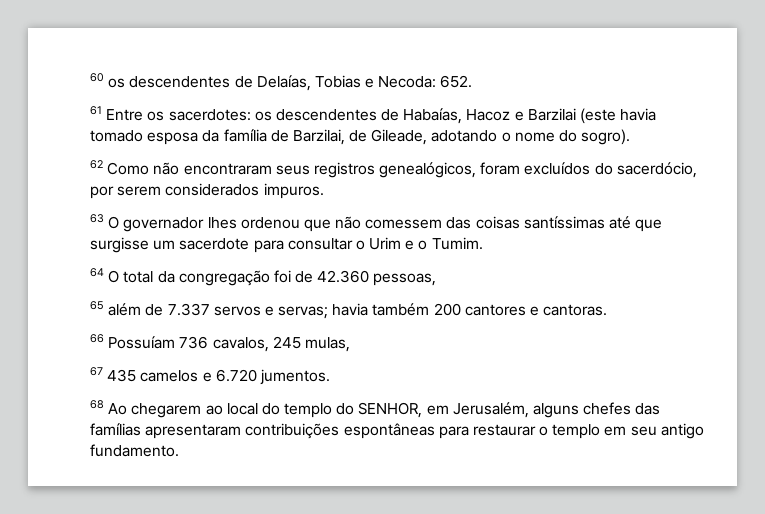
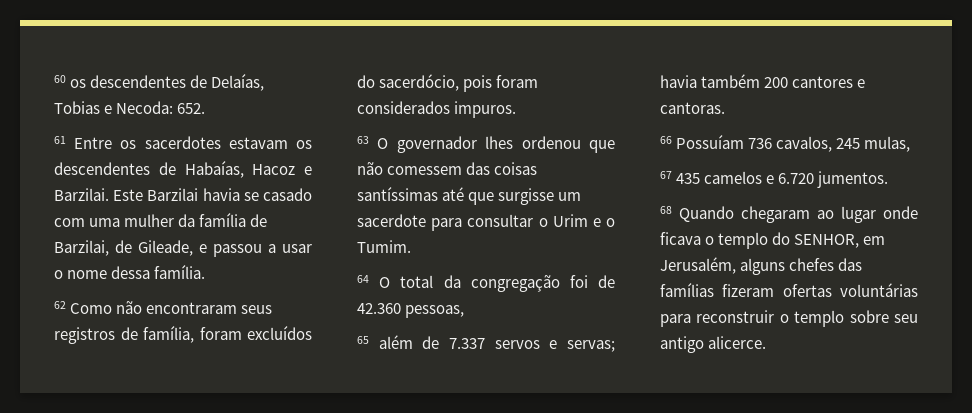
- 61 Entre os sacerdotes: os descendentes de Habaías, Hacoz e Barzilai (este havia tomado esposa da família de Barzilai, de Gileade, adotando o nome do sogro).
+ 61 Entre os sacerdotes estavam os descendentes de Habaías, Hacoz e Barzilai. Este Barzilai havia se casado com uma mulher da família de Barzilai, de Gileade, e passou a usar o nome dessa família.
- 62 Como não encontraram seus registros genealógicos, foram excluídos do sacerdócio, por serem considerados impuros.
+ 62 Como não encontraram seus registros de família, foram excluídos do sacerdócio, pois foram considerados impuros.
- 68 Ao chegarem ao local do templo do SENHOR, em Jerusalém, alguns chefes das famílias apresentaram contribuições espontâneas para restaurar o templo em seu antigo fundamento.
+ 68 Quando chegaram ao lugar onde ficava o templo do SENHOR, em Jerusalém, alguns chefes das famílias fizeram ofertas voluntárias para reconstruir o templo sobre seu antigo alicerce.

